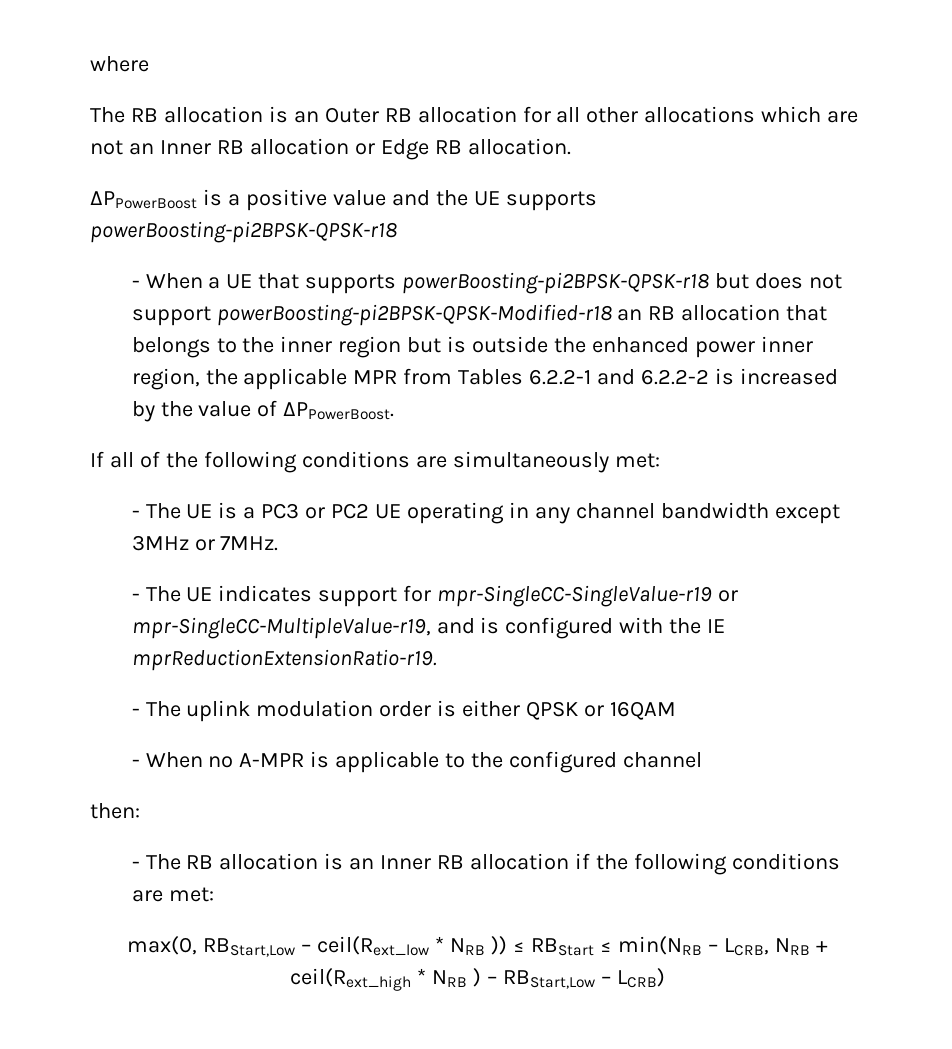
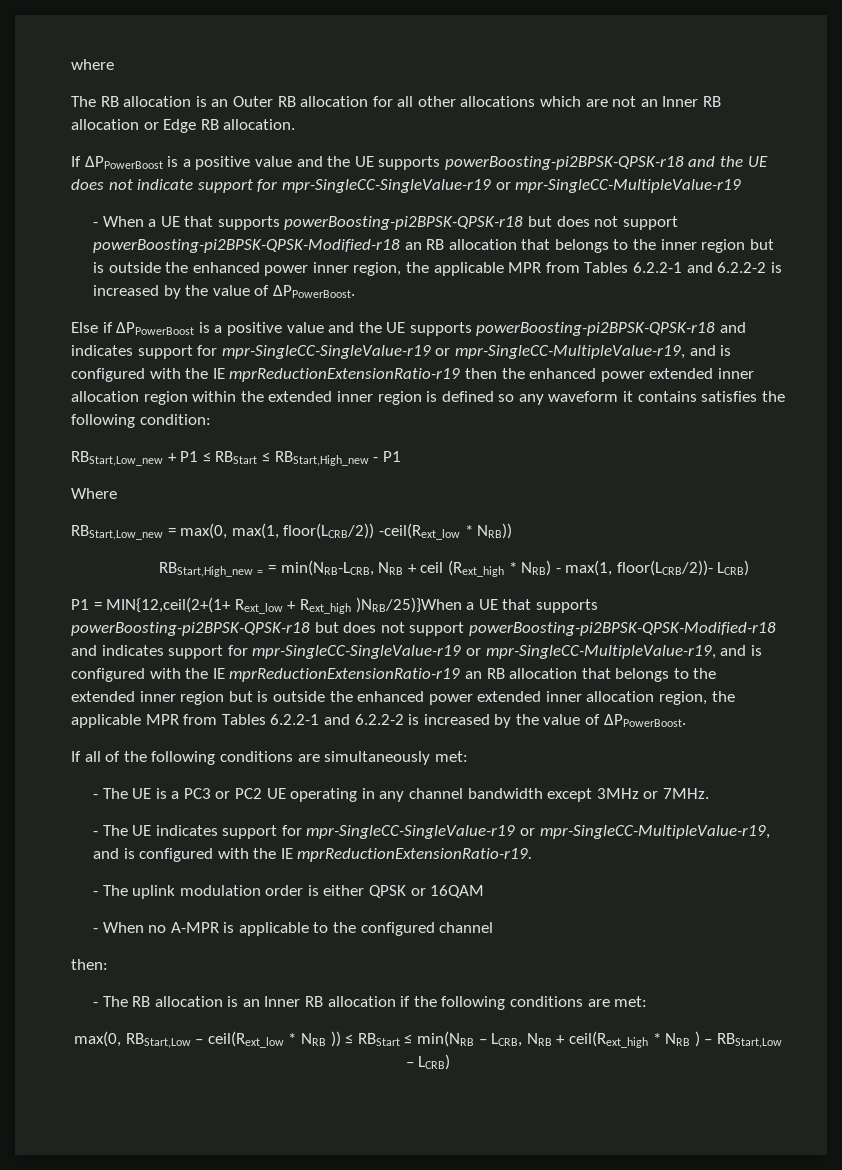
- ΔPPowerBoost is a positive value and the UE supports powerBoosting-pi2BPSK-QPSK-r18
+ If ΔPPowerBoost is a positive value and the UE supports powerBoosting-pi2BPSK-QPSK-r18 and the UE does not indicate support for mpr-SingleCC-SingleValue-r19 or mpr-SingleCC-MultipleValue-r19
+ Else if ΔPPowerBoost is a positive value and the UE supports powerBoosting-pi2BPSK-QPSK-r18 and indicates support for mpr-SingleCC-SingleValue-r19 or mpr-SingleCC-MultipleValue-r19, and is configured with the IE mprReductionExtensionRatio-r19 then the enhanced power extended inner allocation region within the extended inner region is defined so any waveform it contains satisfies the following condition:
+ RBStart,Low_new + P1 ≤ RBStart ≤ RBStart,High_new - P1
+ Where
+ RBStart,Low_new = max(0, max(1, floor(LCRB/2)) -ceil(Rext_low * NRB))
+ RBStart,High_new = = min(NRB-LCRB, NRB + ceil (Rext_high * NRB) - max(1, floor(LCRB/2))- LCRB)
+ P1 = MIN{12,ceil(2+(1+ Rext_low + Rext_high )NRB/25)}When a UE that supports powerBoosting-pi2BPSK-QPSK-r18 but does not support powerBoosting-pi2BPSK-QPSK-Modified-r18 and indicates support for mpr-SingleCC-SingleValue-r19 or mpr-SingleCC-MultipleValue-r19, and is configured with the IE mprReductionExtensionRatio-r19 an RB allocation that belongs to the extended inner region but is outside the enhanced power extended inner allocation region, the applicable MPR from Tables 6.2.2-1 and 6.2.2-2 is increased by the value of ΔPPowerBoost.

